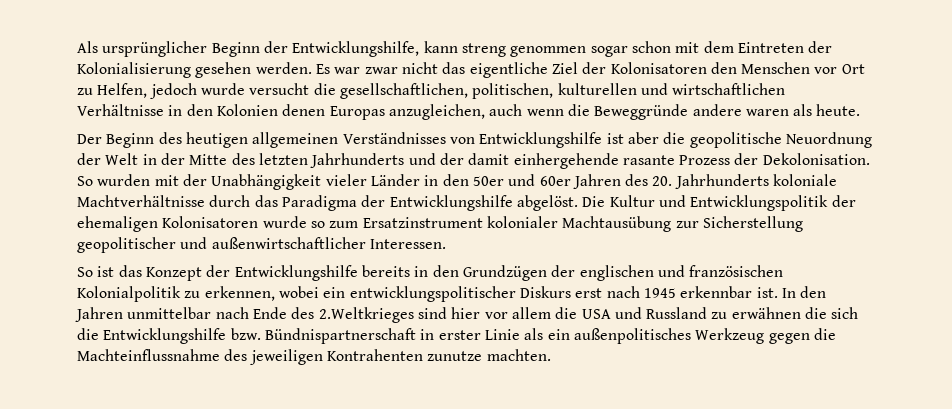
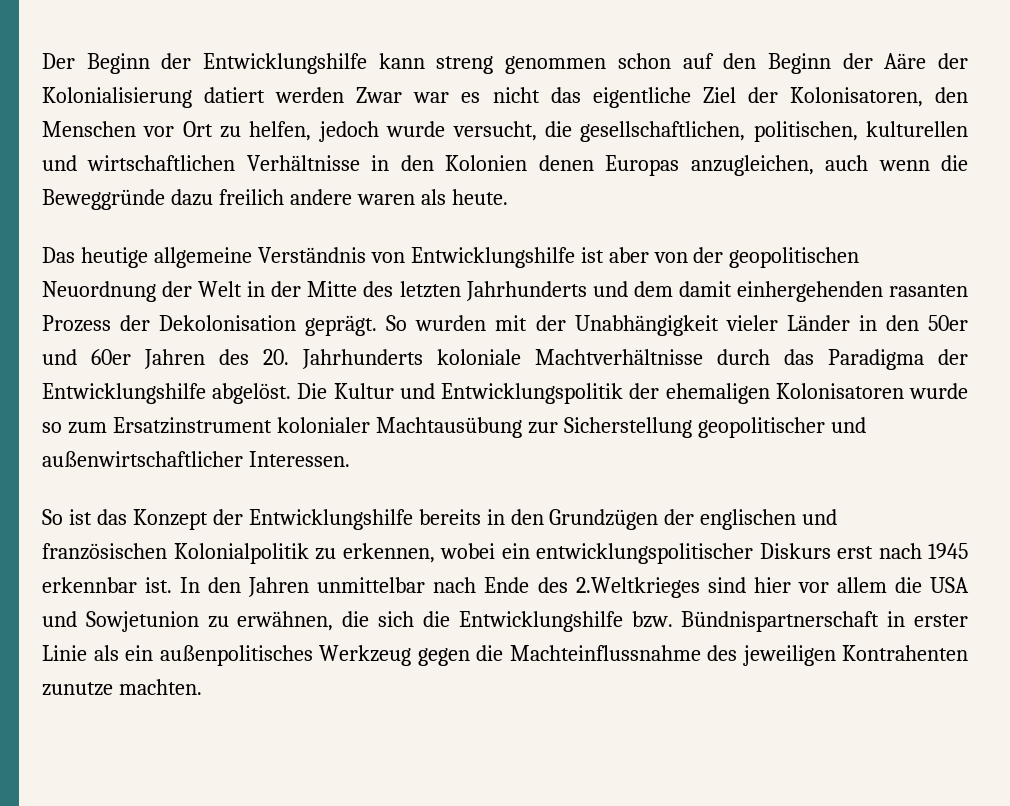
- Als ursprünglicher Beginn der Entwicklungshilfe, kann streng genommen sogar schon mit dem Eintreten der Kolonialisierung gesehen werden. Es war zwar nicht das eigentliche Ziel der Kolonisatoren den Menschen vor Ort zu Helfen, jedoch wurde versucht die gesellschaftlichen, politischen, kulturellen und wirtschaftlichen Verhältnisse in den Kolonien denen Europas anzugleichen, auch wenn die Beweggründe andere waren als heute.
+ Der Beginn der Entwicklungshilfe kann streng genommen schon auf den Beginn der Aäre der Kolonialisierung datiert werden Zwar war es nicht das eigentliche Ziel der Kolonisatoren, den Menschen vor Ort zu helfen, jedoch wurde versucht, die gesellschaftlichen, politischen, kulturellen und wirtschaftlichen Verhältnisse in den Kolonien denen Europas anzugleichen, auch wenn die Beweggründe dazu freilich andere waren als heute.
- Der Beginn des heutigen allgemeinen Verständnisses von Entwicklungshilfe ist aber die geopolitische Neuordnung der Welt in der Mitte des letzten Jahrhunderts und der damit einhergehende rasante Prozess der Dekolonisation.
+ Das heutige allgemeine Verständnis von Entwicklungshilfe ist aber von der geopolitischen Neuordnung der Welt in der Mitte des letzten Jahrhunderts und dem damit einhergehenden rasanten Prozess der Dekolonisation geprägt.
- In den Jahren unmittelbar nach Ende des 2.Weltkrieges sind hier vor allem die USA und Russland zu erwähnen die sich die Entwicklungshilfe bzw. Bündnispartnerschaft in erster Linie als ein außenpolitisches Werkzeug gegen die Machteinflussnahme des jeweiligen Kontrahenten zunutze machten.
+ In den Jahren unmittelbar nach Ende des 2.Weltkrieges sind hier vor allem die USA und Sowjetunion zu erwähnen, die sich die Entwicklungshilfe bzw. Bündnispartnerschaft in erster Linie als ein außenpolitisches Werkzeug gegen die Machteinflussnahme des jeweiligen Kontrahenten zunutze machten.

